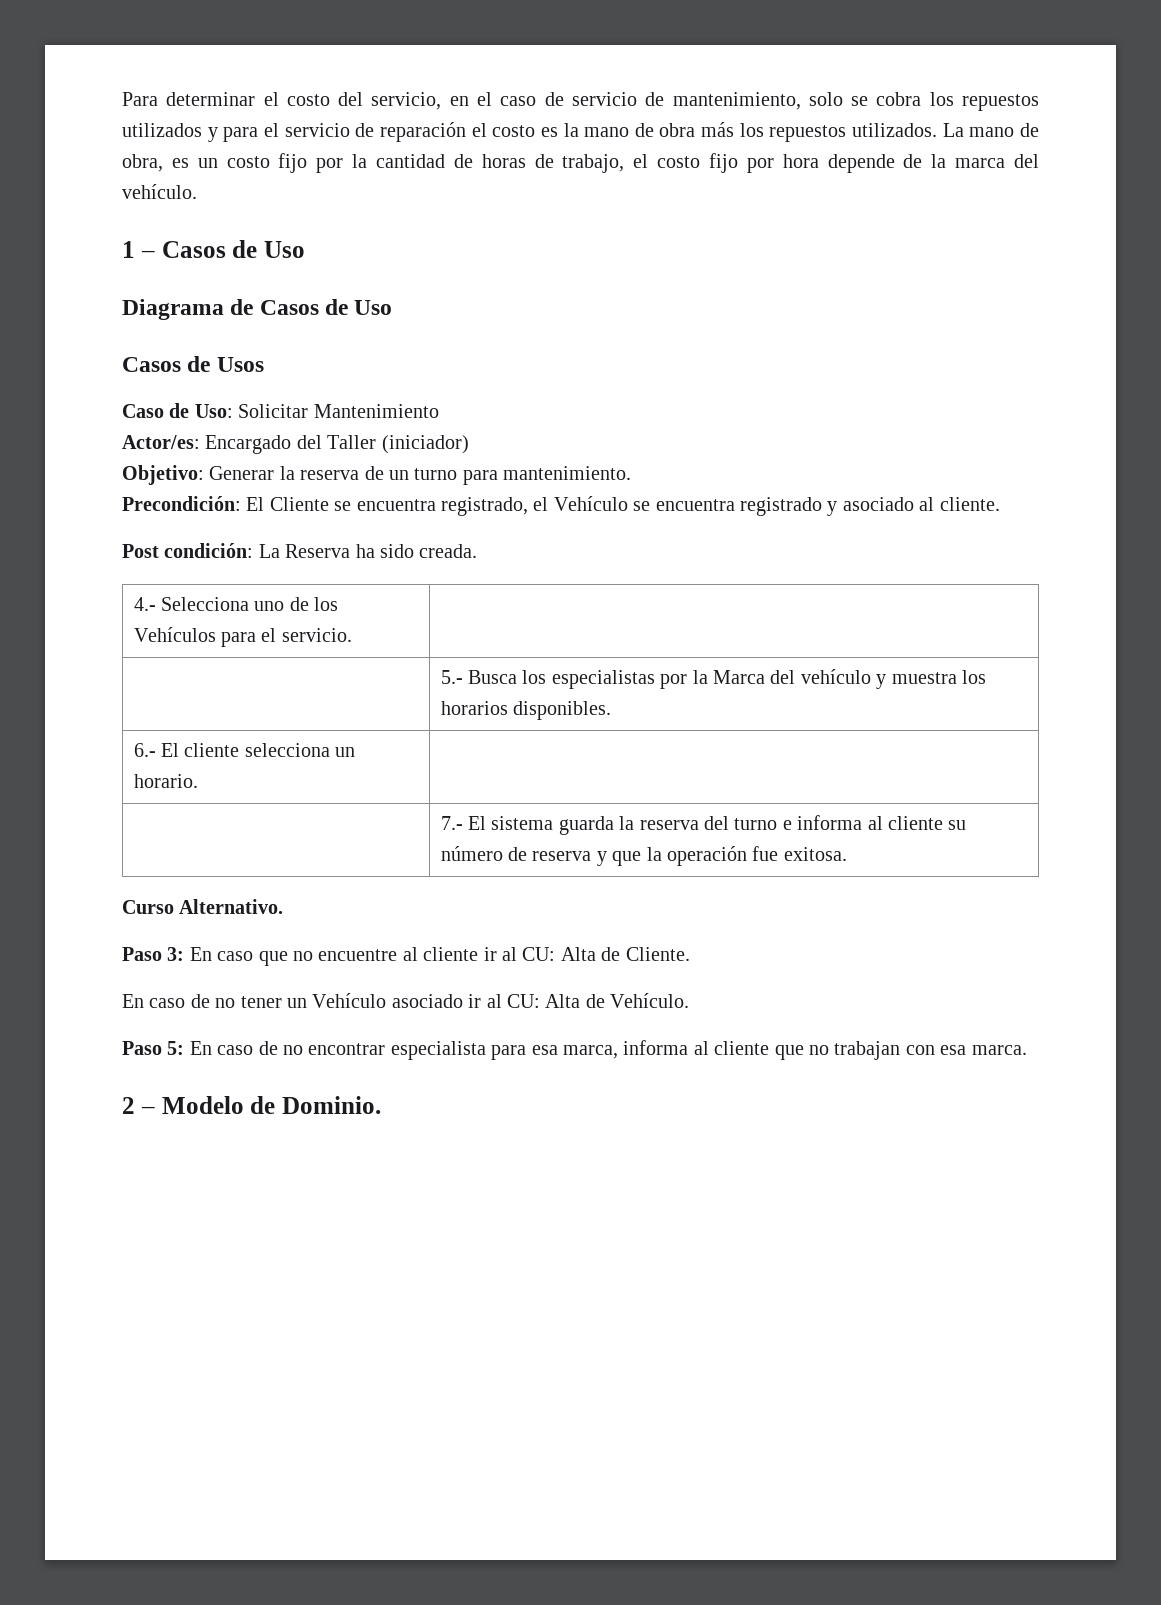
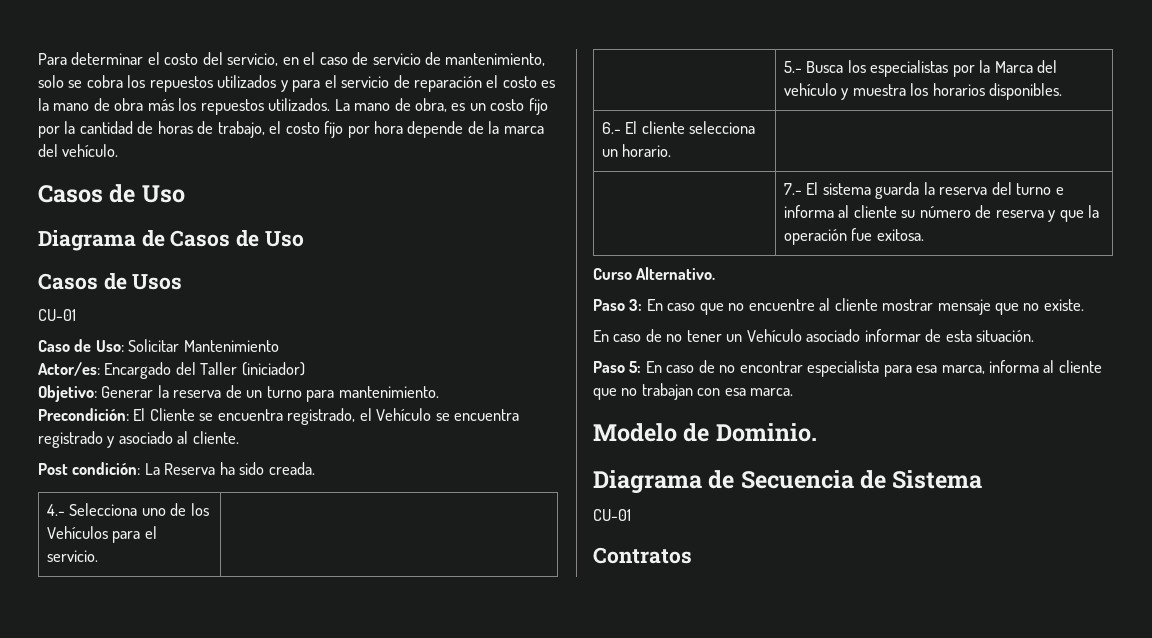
  La mano de obra, es un costo fijo por la cantidad de horas de trabajo, el costo fijo por hora depende de la marca del vehículo.
- 1 – Casos de Uso
+ Casos de Uso
  Casos de Usos
+ CU-01
- Paso 3: En caso que no encuentre al cliente ir al CU: Alta de Cliente.
+ Paso 3: En caso que no encuentre al cliente mostrar mensaje que no existe.
- En caso de no tener un Vehículo asociado ir al CU: Alta de Vehículo.
+ En caso de no tener un Vehículo asociado informar de esta situación.
- 2 – Modelo de Dominio.
+ Modelo de Dominio.
+ Diagrama de Secuencia de Sistema
+ CU-01
+ Contratos

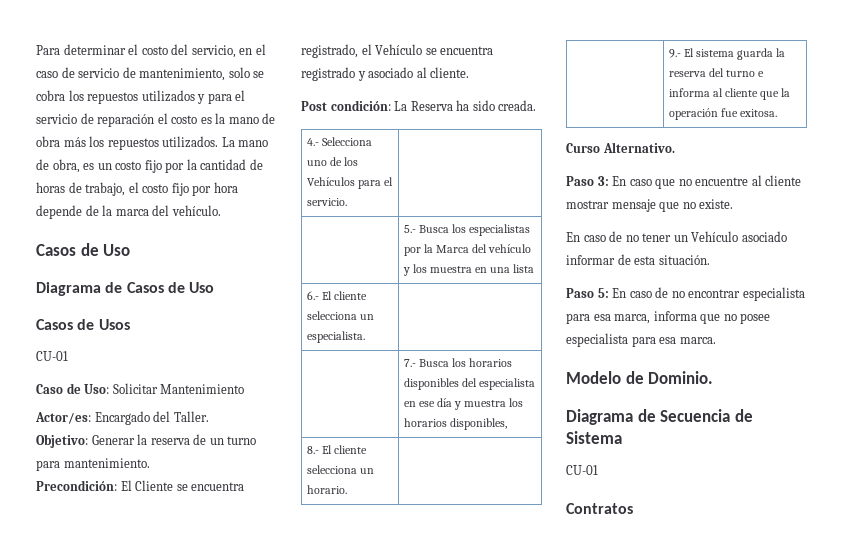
- Actor/es: Encargado del Taller (iniciador)
+ Actor/es: Encargado del Taller.
- | 5.- Busca los especialistas por la Marca del vehículo y muestra los horarios disponibles.
- 6.- El cliente selecciona un horario. |
+ | 5.- Busca los especialistas por la Marca del vehículo y los muestra en una lista
+ 6.- El cliente selecciona un especialista. |
+ | 7.- Busca los horarios disponibles del especialista en ese día y muestra los horarios disponibles,
+ 8.- El cliente selecciona un horario. |
- | 7.- El sistema guarda la reserva del turno e informa al cliente su número de reserva y que la operación fue exitosa.
+ | 9.- El sistema guarda la reserva del turno e informa al cliente que la operación fue exitosa.
- Paso 5: En caso de no encontrar especialista para esa marca, informa al cliente que no trabajan con esa marca.
+ Paso 5: En caso de no encontrar especialista para esa marca, informa que no posee especialista para esa marca.

